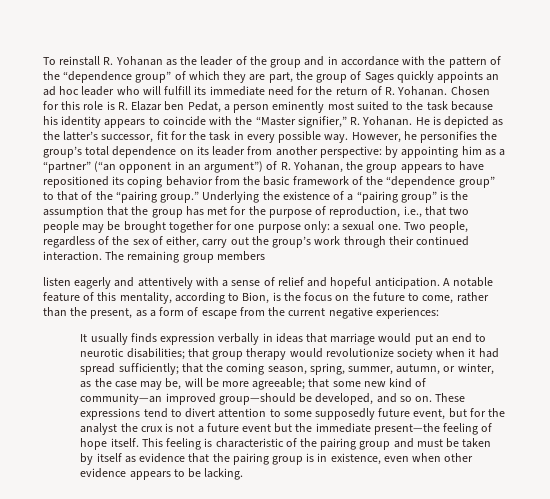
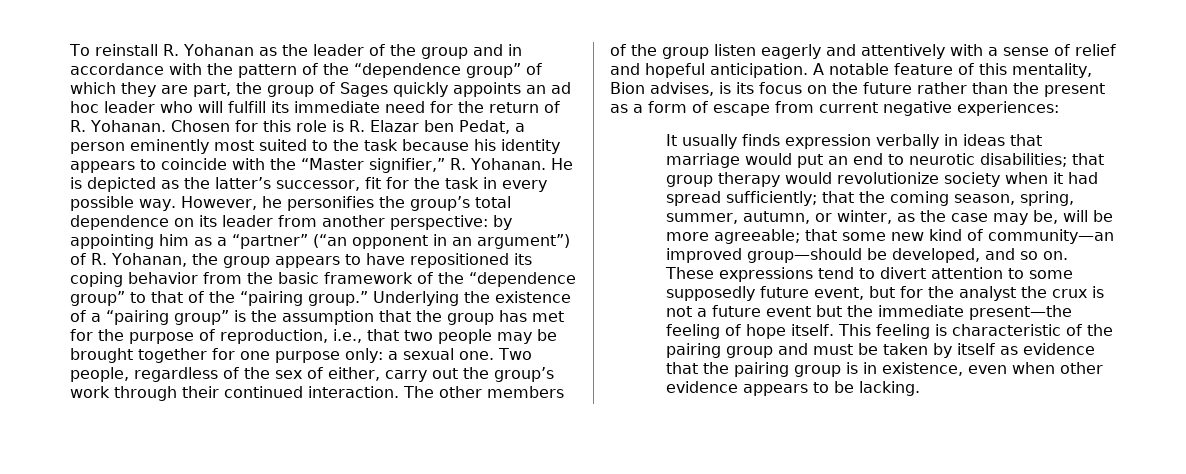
- The remaining group members
- listen eagerly and attentively with a sense of relief and hopeful anticipation.
+ The other members of the group listen eagerly and attentively with a sense of relief and hopeful anticipation.
- A notable feature of this mentality, according to Bion, is the focus on the future to come, rather than the present, as a form of escape from the current negative experiences:
+ A notable feature of this mentality, Bion advises, is its focus on the future rather than the present as a form of escape from current negative experiences:

